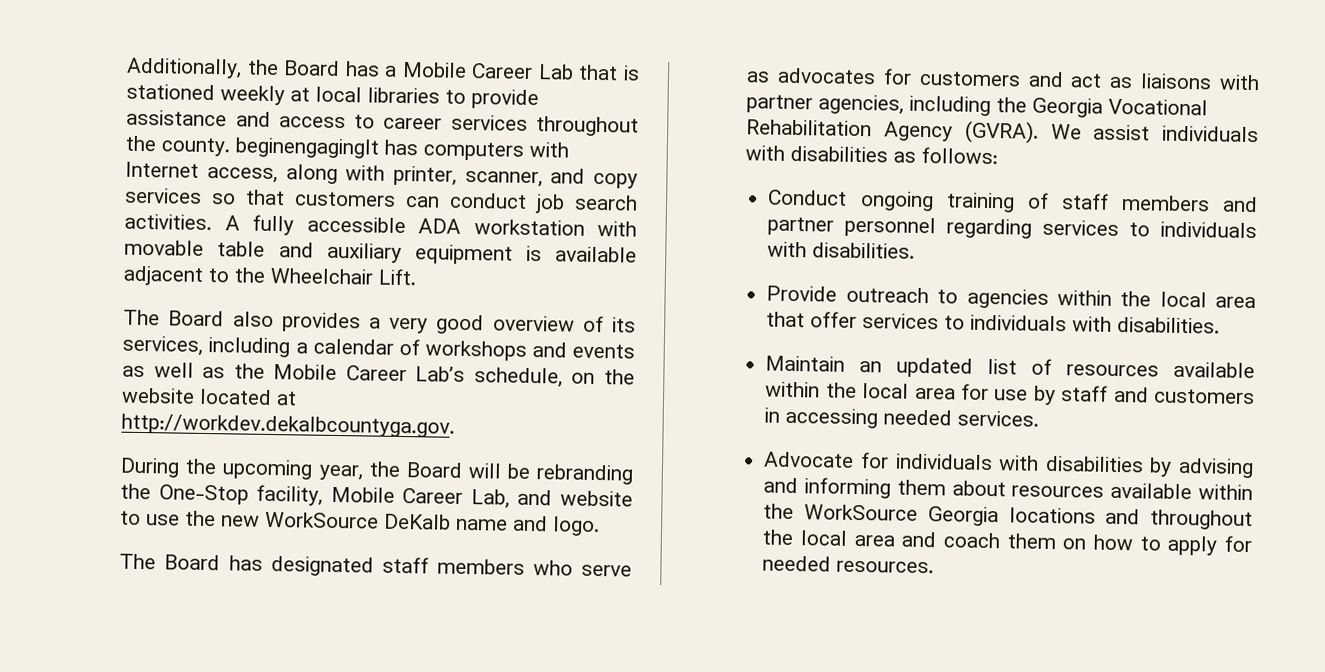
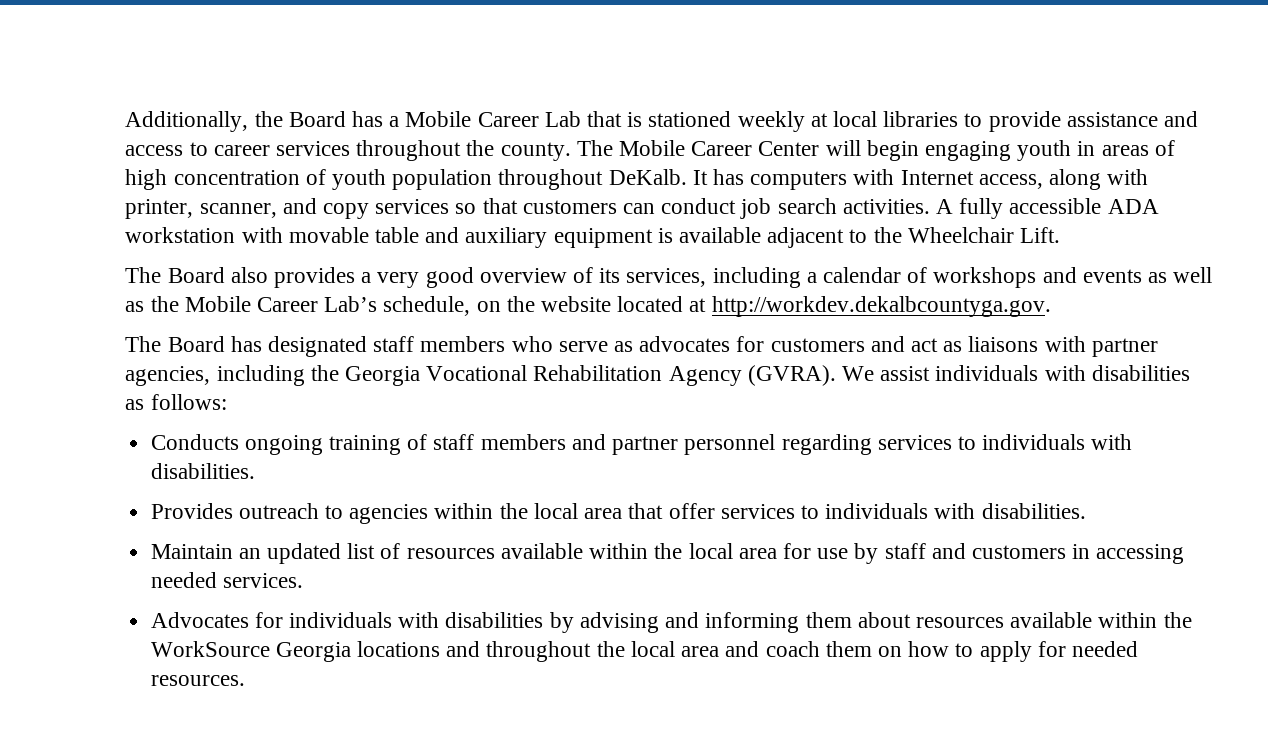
- Additionally, the Board has a Mobile Career Lab that is stationed weekly at local libraries to provide assistance and access to career services throughout the county. beginengagingIt has computers with Internet access, along with printer, scanner, and copy services so that customers can conduct job search activities.
+ Additionally, the Board has a Mobile Career Lab that is stationed weekly at local libraries to provide assistance and access to career services throughout the county. The Mobile Career Center will begin engaging youth in areas of high concentration of youth population throughout DeKalb. It has computers with Internet access, along with printer, scanner, and copy services so that customers can conduct job search activities.
- During the upcoming year, the Board will be rebranding the One-Stop facility, Mobile Career Lab, and website to use the new WorkSource DeKalb name and logo.
- Conduct ongoing training of staff members and partner personnel regarding services to individuals with disabilities.
+ Conducts ongoing training of staff members and partner personnel regarding services to individuals with disabilities.
- Provide outreach to agencies within the local area that offer services to individuals with disabilities.
+ Provides outreach to agencies within the local area that offer services to individuals with disabilities.
- Advocate for individuals with disabilities by advising and informing them about resources available within the WorkSource Georgia locations and throughout the local area and coach them on how to apply for needed resources.
+ Advocates for individuals with disabilities by advising and informing them about resources available within the WorkSource Georgia locations and throughout the local area and coach them on how to apply for needed resources.

